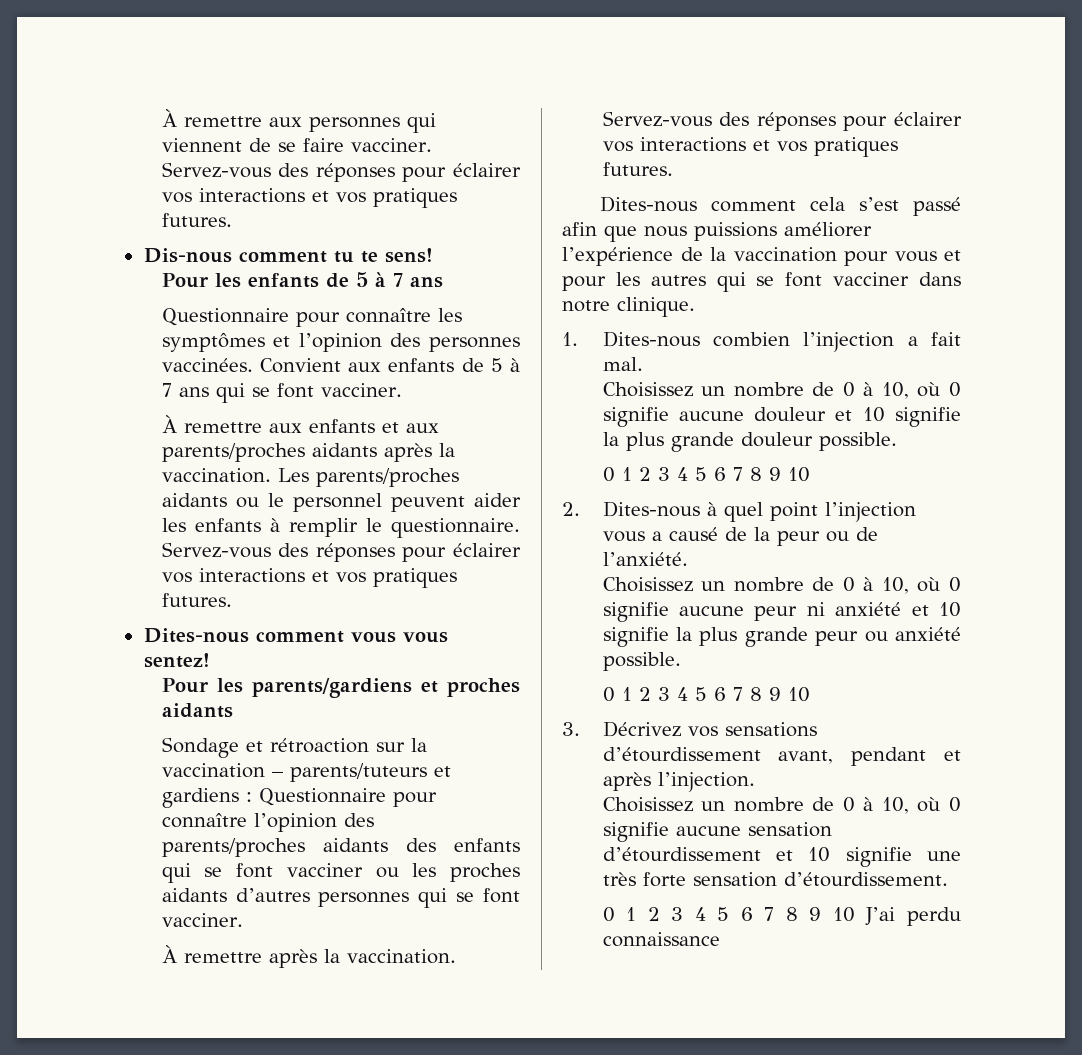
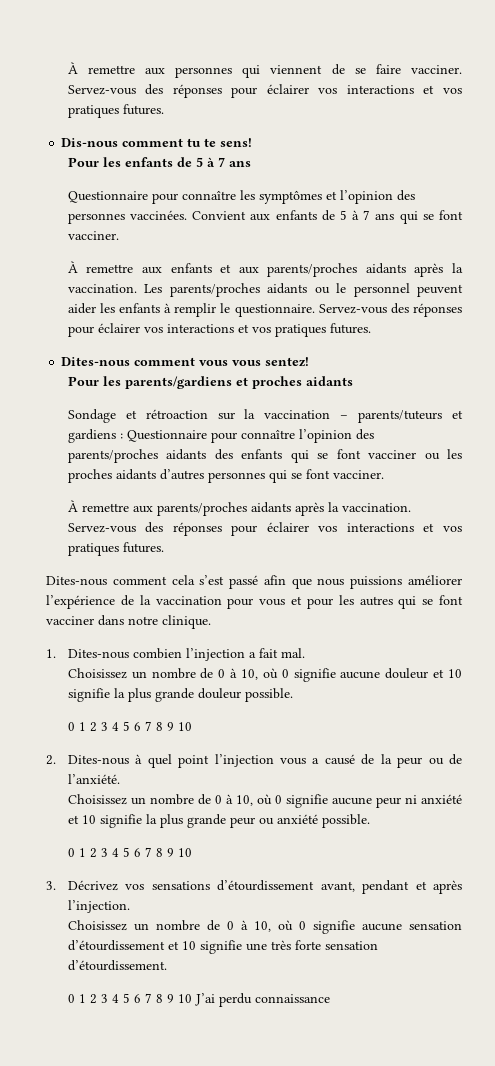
- À remettre après la vaccination.
+ À remettre aux parents/proches aidants après la vaccination.

